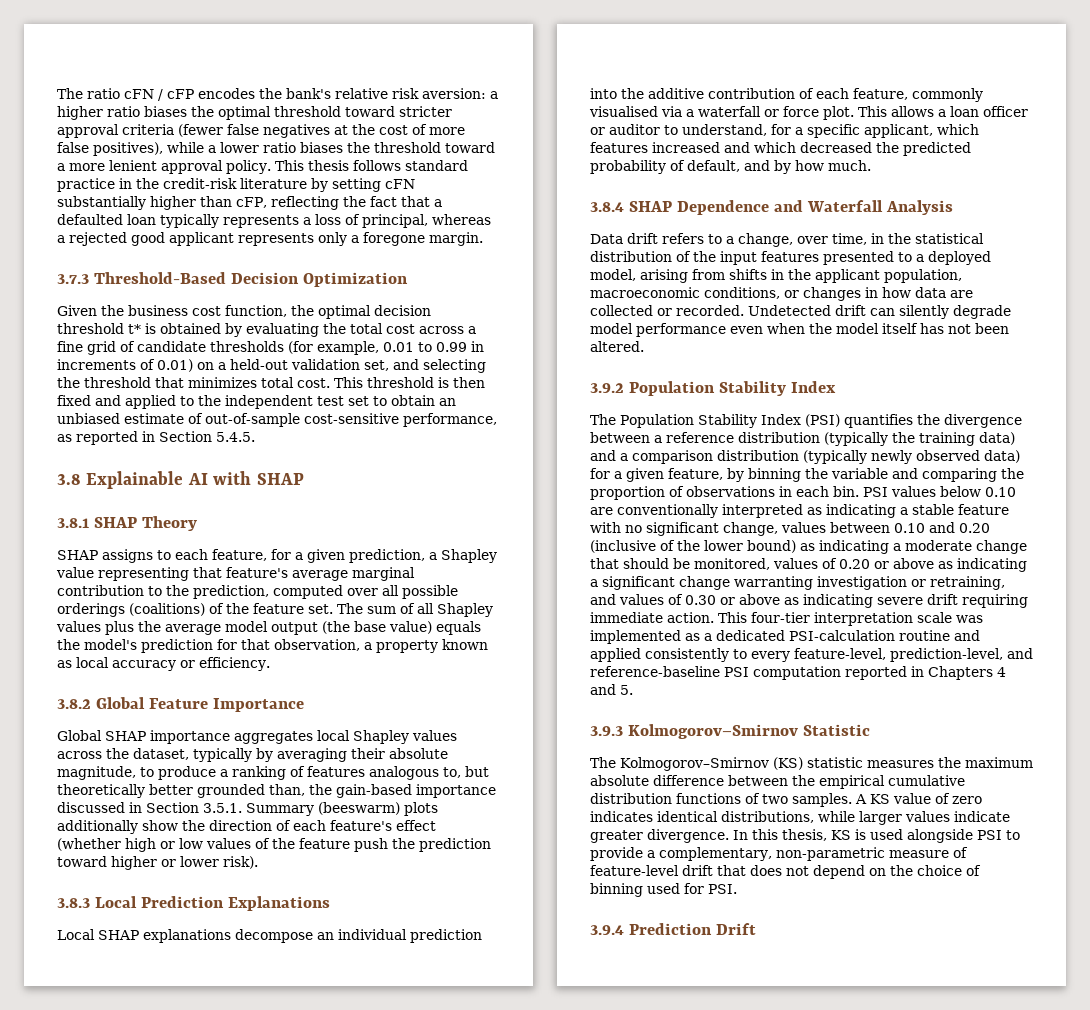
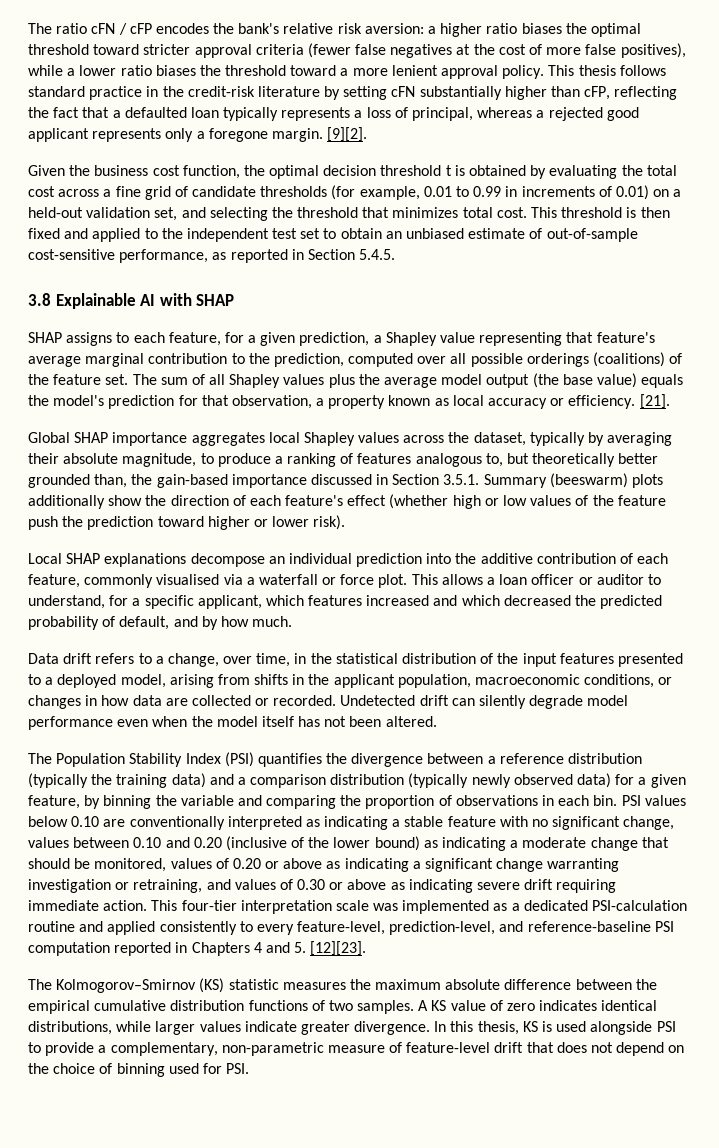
- This thesis follows standard practice in the credit-risk literature by setting cFN substantially higher than cFP, reflecting the fact that a defaulted loan typically represents a loss of principal, whereas a rejected good applicant represents only a foregone margin.
- 3.7.3 Threshold-Based Decision Optimization
+ This thesis follows standard practice in the credit-risk literature by setting cFN substantially higher than cFP, reflecting the fact that a defaulted loan typically represents a loss of principal, whereas a rejected good applicant represents only a foregone margin. [9][2].
- Given the business cost function, the optimal decision threshold t* is obtained by evaluating the total cost across a fine grid of candidate thresholds (for example, 0.01 to 0.99 in increments of 0.01) on a held-out validation set, and selecting the threshold that minimizes total cost.
+ Given the business cost function, the optimal decision threshold t is obtained by evaluating the total cost across a fine grid of candidate thresholds (for example, 0.01 to 0.99 in increments of 0.01) on a held-out validation set, and selecting the threshold that minimizes total cost.
- 3.8.1 SHAP Theory
- The sum of all Shapley values plus the average model output (the base value) equals the model's prediction for that observation, a property known as local accuracy or efficiency.
- 3.8.2 Global Feature Importance
+ The sum of all Shapley values plus the average model output (the base value) equals the model's prediction for that observation, a property known as local accuracy or efficiency. [21].
- 3.8.3 Local Prediction Explanations
- 3.8.4 SHAP Dependence and Waterfall Analysis
- 3.9.2 Population Stability Index
- This four-tier interpretation scale was implemented as a dedicated PSI-calculation routine and applied consistently to every feature-level, prediction-level, and reference-baseline PSI computation reported in Chapters 4 and 5.
- 3.9.3 Kolmogorov–Smirnov Statistic
+ This four-tier interpretation scale was implemented as a dedicated PSI-calculation routine and applied consistently to every feature-level, prediction-level, and reference-baseline PSI computation reported in Chapters 4 and 5. [12][23].
- 3.9.4 Prediction Drift

